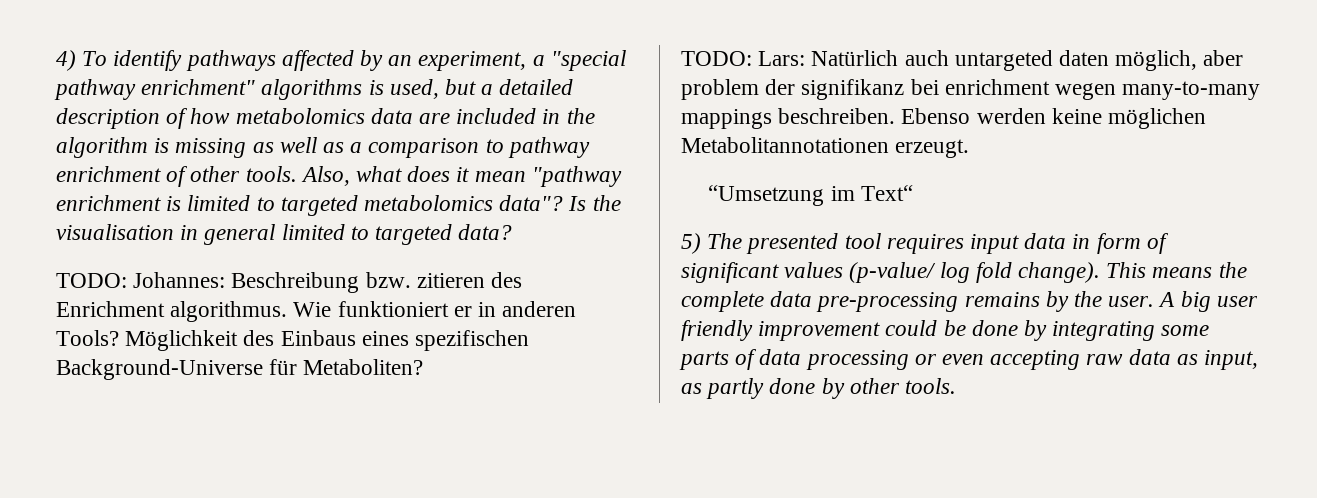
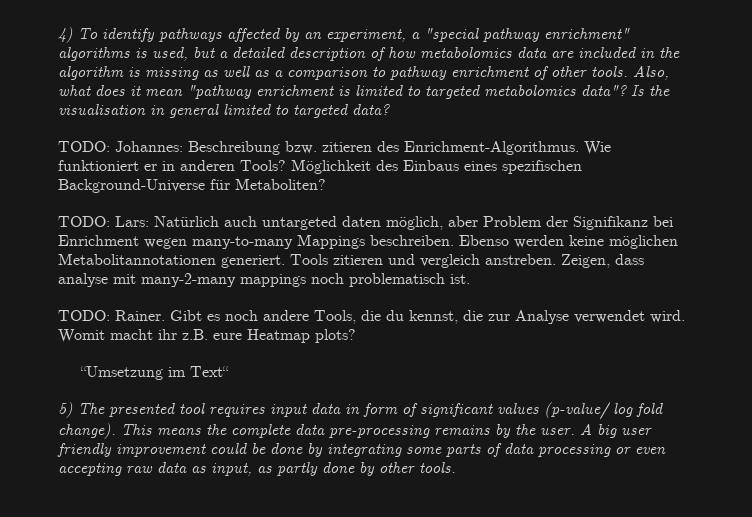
- TODO: Johannes: Beschreibung bzw. zitieren des Enrichment algorithmus.
+ TODO: Johannes: Beschreibung bzw. zitieren des Enrichment-Algorithmus.
- TODO: Lars: Natürlich auch untargeted daten möglich, aber problem der signifikanz bei enrichment wegen many-to-many mappings beschreiben.
+ TODO: Lars: Natürlich auch untargeted daten möglich, aber Problem der Signifikanz bei Enrichment wegen many-to-many Mappings beschreiben.
- Ebenso werden keine möglichen Metabolitannotationen erzeugt.
+ Ebenso werden keine möglichen Metabolitannotationen generiert. Tools zitieren und vergleich anstreben. Zeigen, dass analyse mit many-2-many mappings noch problematisch ist.
+ TODO: Rainer. Gibt es noch andere Tools, die du kennst, die zur Analyse verwendet wird. Womit macht ihr z.B. eure Heatmap plots?

